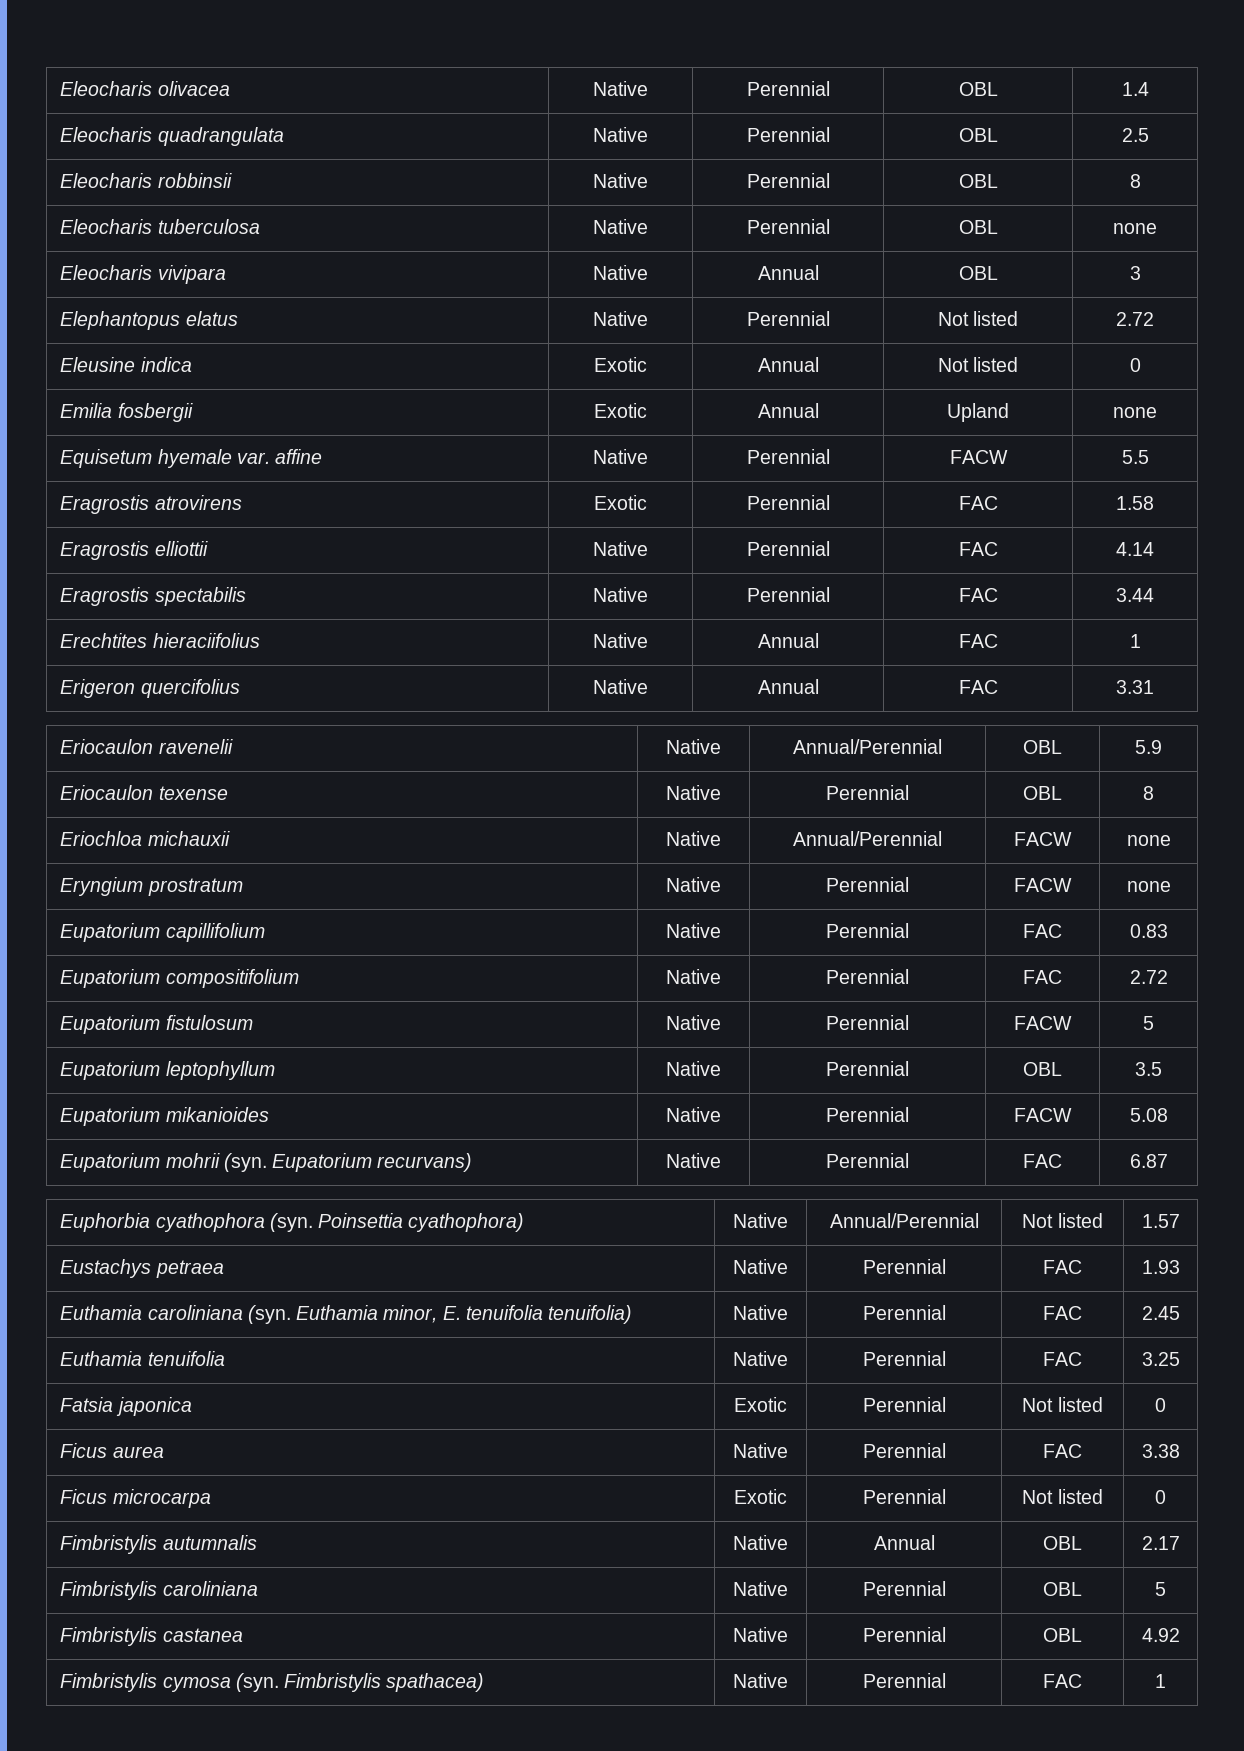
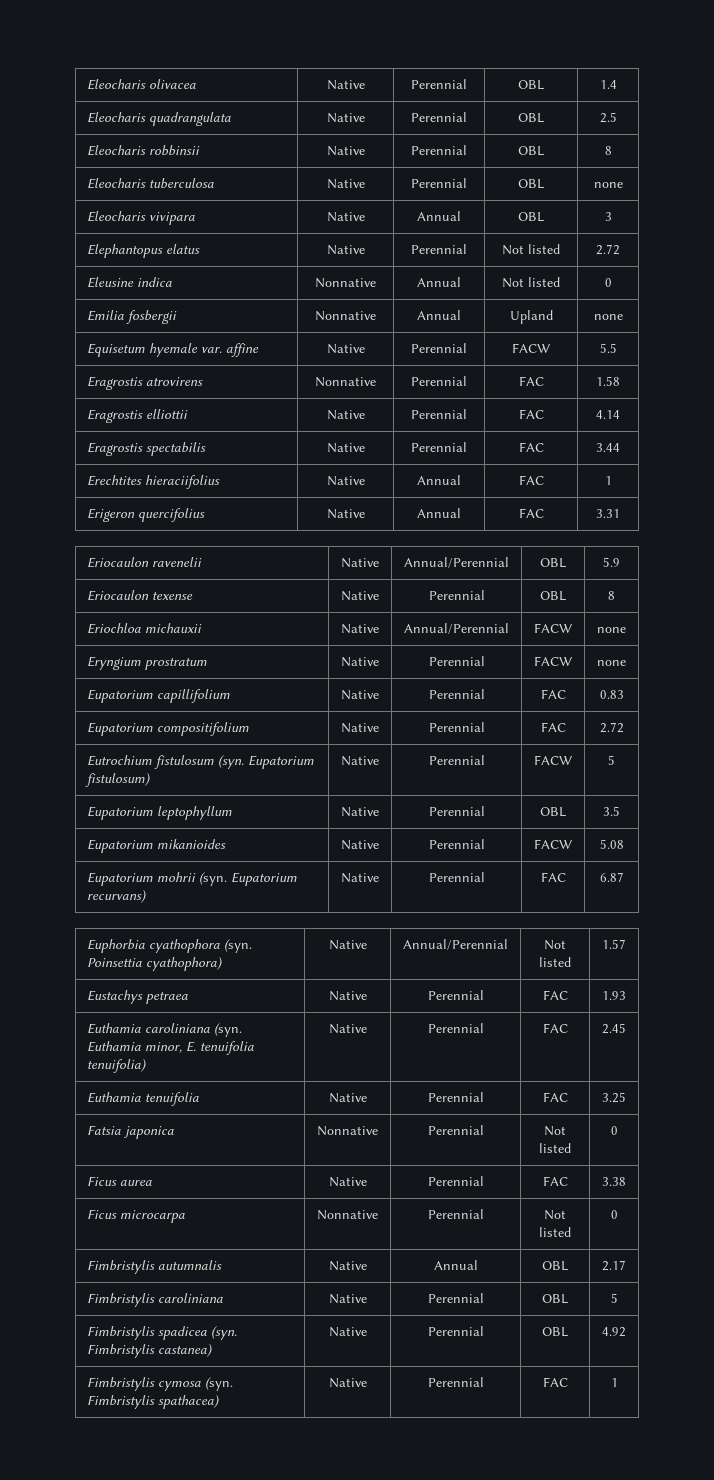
- Eleusine indica | Exotic | Annual | Not listed | 0
+ Eleusine indica | Nonnative | Annual | Not listed | 0
- Emilia fosbergii | Exotic | Annual | Upland | none
+ Emilia fosbergii | Nonnative | Annual | Upland | none
- Eragrostis atrovirens | Exotic | Perennial | FAC | 1.58
+ Eragrostis atrovirens | Nonnative | Perennial | FAC | 1.58
- Eupatorium fistulosum | Native | Perennial | FACW | 5
+ Eutrochium fistulosum (syn. Eupatorium fistulosum) | Native | Perennial | FACW | 5
- Fatsia japonica | Exotic | Perennial | Not listed | 0
+ Fatsia japonica | Nonnative | Perennial | Not listed | 0
- Ficus microcarpa | Exotic | Perennial | Not listed | 0
+ Ficus microcarpa | Nonnative | Perennial | Not listed | 0
- Fimbristylis castanea | Native | Perennial | OBL | 4.92
+ Fimbristylis spadicea (syn. Fimbristylis castanea) | Native | Perennial | OBL | 4.92

